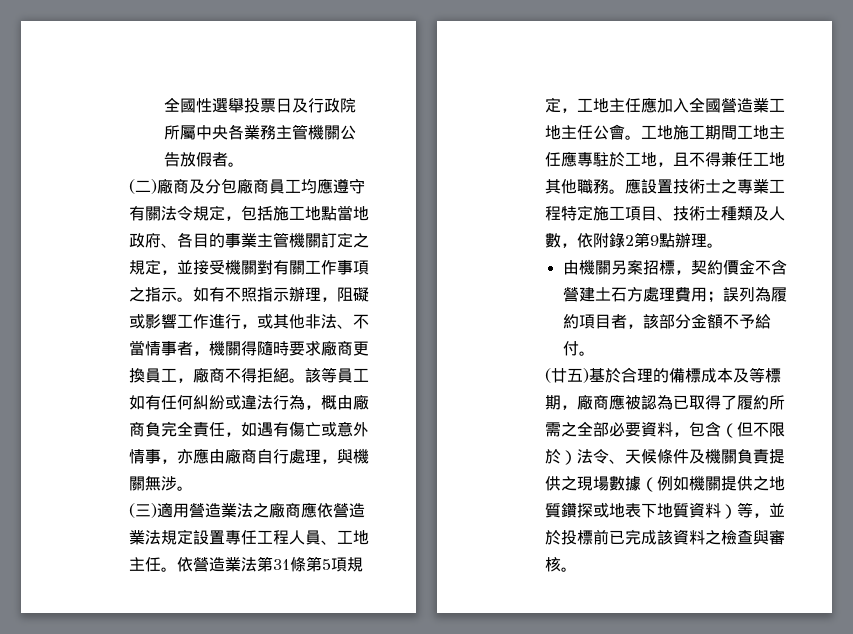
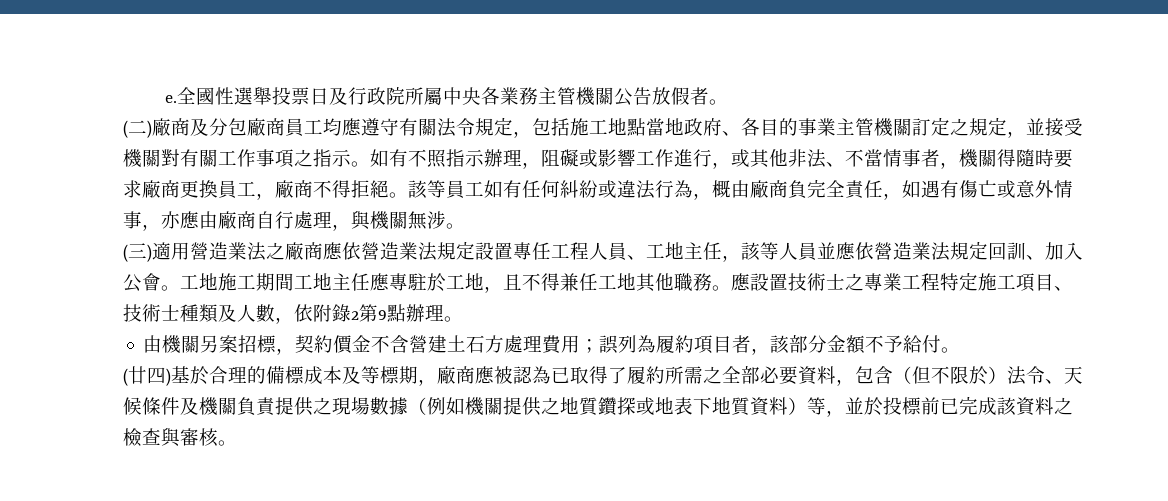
+ e.
- (三)適用營造業法之廠商應依營造業法規定設置專任工程人員、工地主任。依營造業法第31條第5項規定，工地主任應加入全國營造業工地主任公會。
+ (三)適用營造業法之廠商應依營造業法規定設置專任工程人員、工地主任，該等人員並應依營造業法規定回訓、加入公會。
- (廿五)基於合理的備標成本及等標期，廠商應被認為已取得了履約所需之全部必要資料，包含（但不限於）法令、天候條件及機關負責提供之現場數據（例如機關提供之地質鑽探或地表下地質資料）等，並於投標前已完成該資料之檢查與審核。
+ (廿四)基於合理的備標成本及等標期，廠商應被認為已取得了履約所需之全部必要資料，包含（但不限於）法令、天候條件及機關負責提供之現場數據（例如機關提供之地質鑽探或地表下地質資料）等，並於投標前已完成該資料之檢查與審核。

